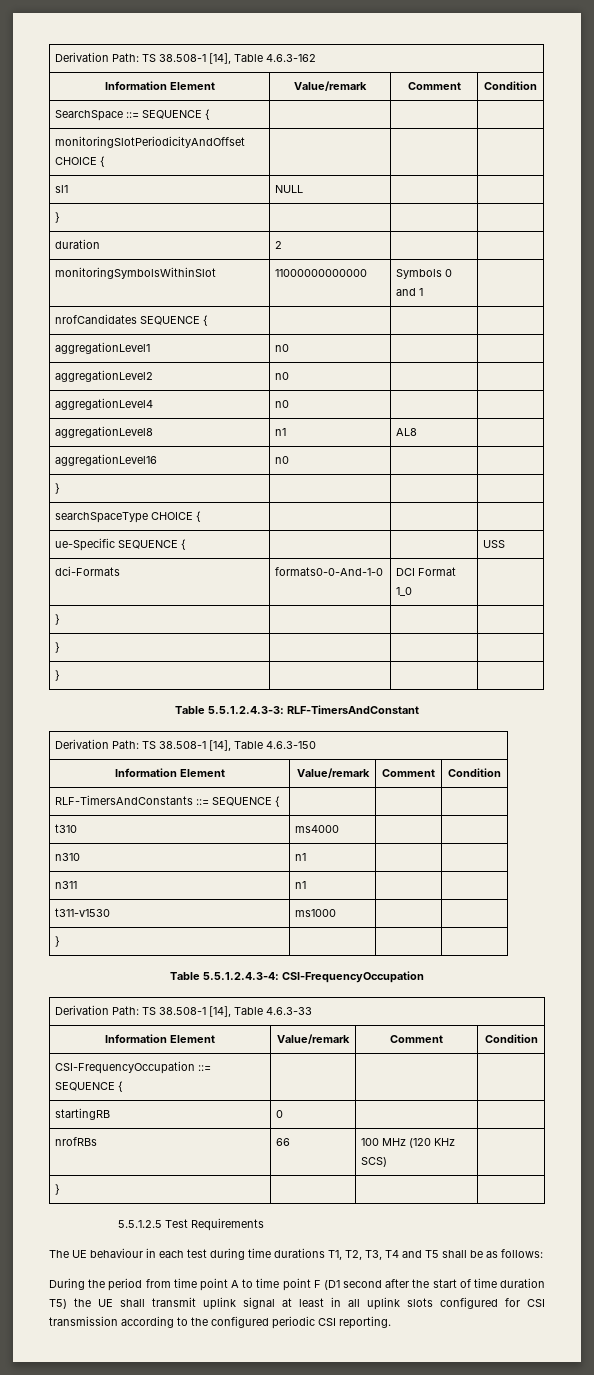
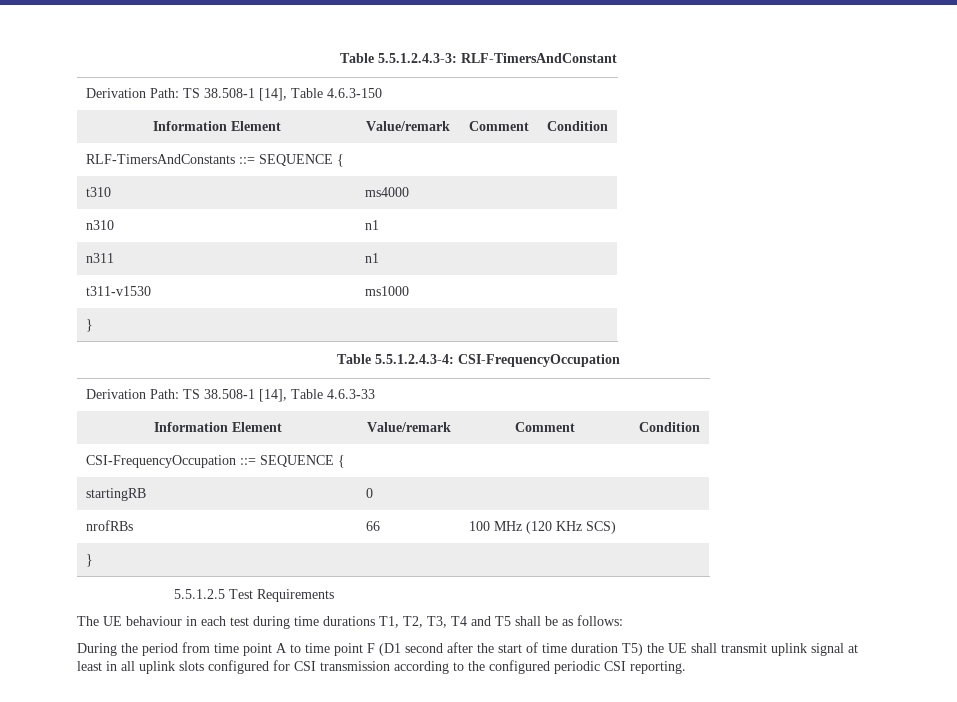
- Derivation Path: TS 38.508-1 [14], Table 4.6.3-162
- Information Element | Value/remark | Comment | Condition
- SearchSpace ::= SEQUENCE { | | |
- monitoringSlotPeriodicityAndOffset CHOICE { | | |
- sl1 | NULL | |
- } | | |
- duration | 2 | |
- monitoringSymbolsWithinSlot | 11000000000000 | Symbols 0 and 1 |
- nrofCandidates SEQUENCE { | | |
- aggregationLevel1 | n0 | |
- aggregationLevel2 | n0 | |
- aggregationLevel4 | n0 | |
- aggregationLevel8 | n1 | AL8 |
- aggregationLevel16 | n0 | |
- } | | |
- searchSpaceType CHOICE { | | |
- ue-Specific SEQUENCE { | | | USS
- dci-Formats | formats0-0-And-1-0 | DCI Format 1_0 |
- } | | |
- } | | |
- } | | |

